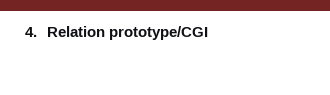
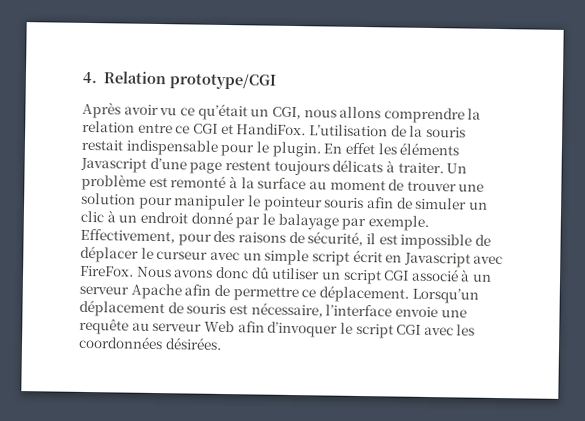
+ Après avoir vu ce qu’était un CGI, nous allons comprendre la relation entre ce CGI et HandiFox. L’utilisation de la souris restait indispensable pour le plugin. En effet les éléments Javascript d’une page restent toujours délicats à traiter. Un problème est remonté à la surface au moment de trouver une solution pour manipuler le pointeur souris afin de simuler un clic à un endroit donné par le balayage par exemple. Effectivement, pour des raisons de sécurité, il est impossible de déplacer le curseur avec un simple script écrit en Javascript avec FireFox. Nous avons donc dû utiliser un script CGI associé à un serveur Apache afin de permettre ce déplacement. Lorsqu’un déplacement de souris est nécessaire, l’interface envoie une requête au serveur Web afin d’invoquer le script CGI avec les coordonnées désirées.

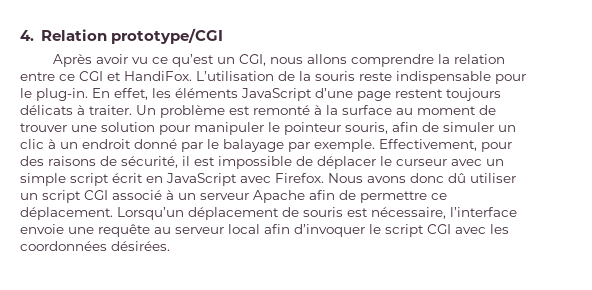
- Après avoir vu ce qu’était un CGI, nous allons comprendre la relation entre ce CGI et HandiFox.
+ Après avoir vu ce qu’est un CGI, nous allons comprendre la relation entre ce CGI et HandiFox.
- L’utilisation de la souris restait indispensable pour le plugin. En effet les éléments Javascript d’une page restent toujours délicats à traiter.
+ L’utilisation de la souris reste indispensable pour le plug-in. En effet, les éléments JavaScript d’une page restent toujours délicats à traiter.
- Un problème est remonté à la surface au moment de trouver une solution pour manipuler le pointeur souris afin de simuler un clic à un endroit donné par le balayage par exemple.
+ Un problème est remonté à la surface au moment de trouver une solution pour manipuler le pointeur souris, afin de simuler un clic à un endroit donné par le balayage par exemple.
- Effectivement, pour des raisons de sécurité, il est impossible de déplacer le curseur avec un simple script écrit en Javascript avec FireFox.
+ Effectivement, pour des raisons de sécurité, il est impossible de déplacer le curseur avec un simple script écrit en JavaScript avec Firefox.
- Lorsqu’un déplacement de souris est nécessaire, l’interface envoie une requête au serveur Web afin d’invoquer le script CGI avec les coordonnées désirées.
+ Lorsqu’un déplacement de souris est nécessaire, l’interface envoie une requête au serveur local afin d’invoquer le script CGI avec les coordonnées désirées.

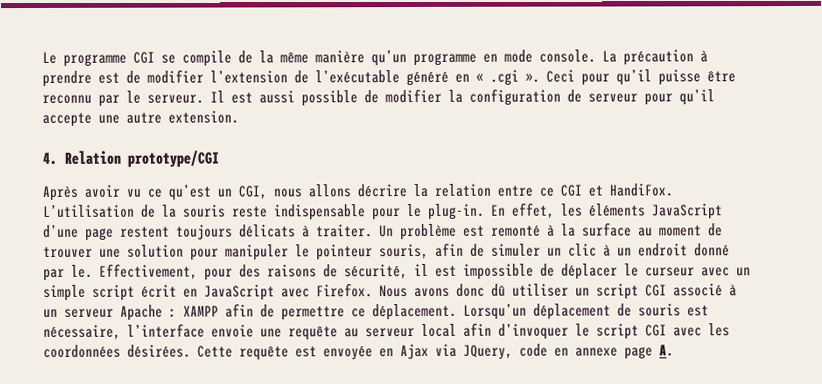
+ Le programme CGI se compile de la même manière qu’un programme en mode console. La précaution à prendre est de modifier l’extension de l’exécutable généré en « .cgi ». Ceci pour qu’il puisse être reconnu par le serveur. Il est aussi possible de modifier la configuration de serveur pour qu’il accepte une autre extension.
- Après avoir vu ce qu’est un CGI, nous allons comprendre la relation entre ce CGI et HandiFox.
+ Après avoir vu ce qu’est un CGI, nous allons décrire la relation entre ce CGI et HandiFox.
- Un problème est remonté à la surface au moment de trouver une solution pour manipuler le pointeur souris, afin de simuler un clic à un endroit donné par le balayage par exemple.
+ Un problème est remonté à la surface au moment de trouver une solution pour manipuler le pointeur souris, afin de simuler un clic à un endroit donné par le.
- Nous avons donc dû utiliser un script CGI associé à un serveur Apache afin de permettre ce déplacement.
+ Nous avons donc dû utiliser un script CGI associé à un serveur Apache : XAMPP afin de permettre ce déplacement.
+ Cette requête est envoyée en Ajax via JQuery, code en annexe page A.

